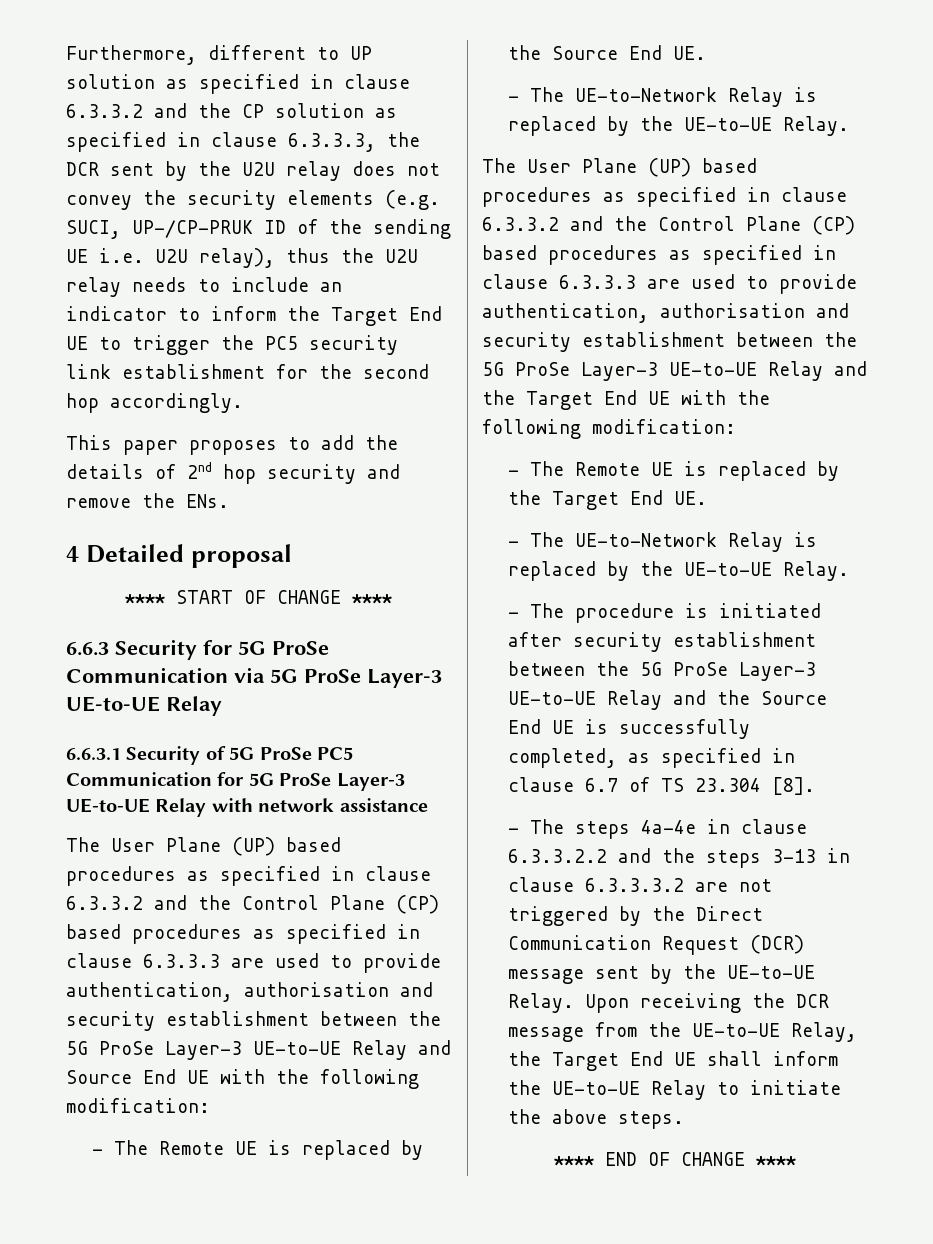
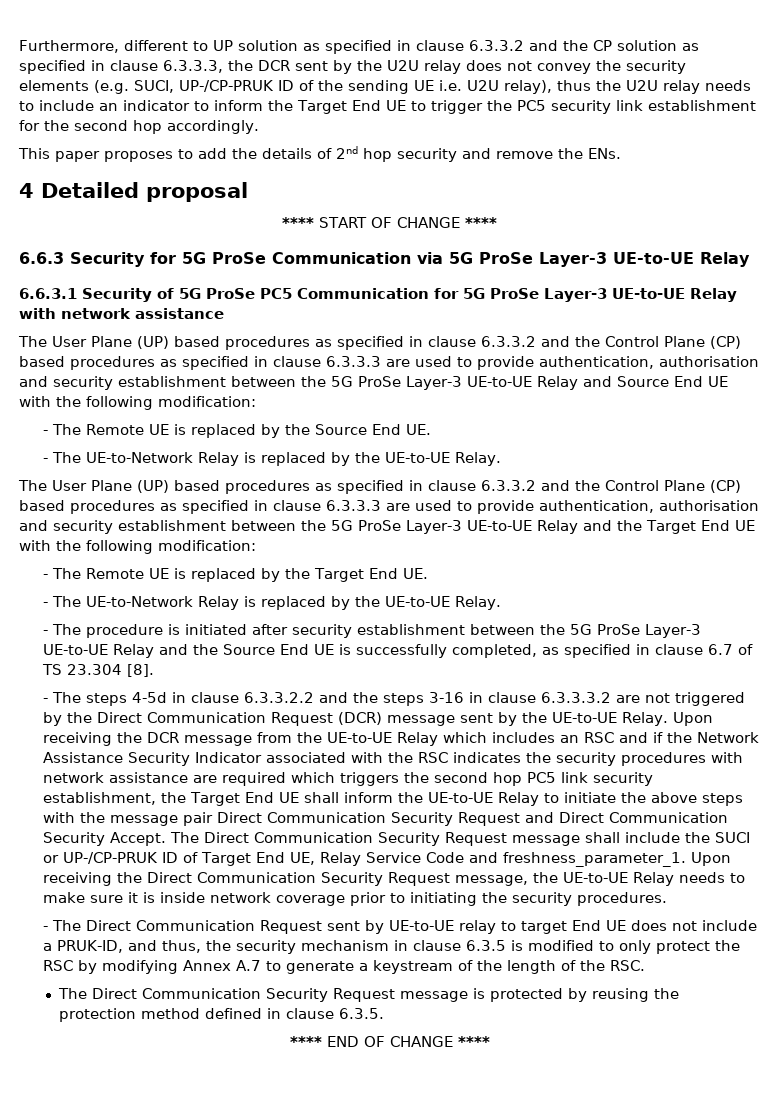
- - The steps 4a-4e in clause 6.3.3.2.2 and the steps 3-13 in clause 6.3.3.3.2 are not triggered by the Direct Communication Request (DCR) message sent by the UE-to-UE Relay.
+ - The steps 4-5d in clause 6.3.3.2.2 and the steps 3-16 in clause 6.3.3.3.2 are not triggered by the Direct Communication Request (DCR) message sent by the UE-to-UE Relay.
- Upon receiving the DCR message from the UE-to-UE Relay, the Target End UE shall inform the UE-to-UE Relay to initiate the above steps.
+ Upon receiving the DCR message from the UE-to-UE Relay which includes an RSC and if the Network Assistance Security Indicator associated with the RSC indicates the security procedures with network assistance are required which triggers the second hop PC5 link security establishment, the Target End UE shall inform the UE-to-UE Relay to initiate the above steps with the message pair Direct Communication Security Request and Direct Communication Security Accept. The Direct Communication Security Request message shall include the SUCI or UP-/CP-PRUK ID of Target End UE, Relay Service Code and freshness_parameter_1. Upon receiving the Direct Communication Security Request message, the UE-to-UE Relay needs to make sure it is inside network coverage prior to initiating the security procedures.
+ - The Direct Communication Request sent by UE-to-UE relay to target End UE does not include a PRUK-ID, and thus, the security mechanism in clause 6.3.5 is modified to only protect the RSC by modifying Annex A.7 to generate a keystream of the length of the RSC.
+ The Direct Communication Security Request message is protected by reusing the protection method defined in clause 6.3.5.

